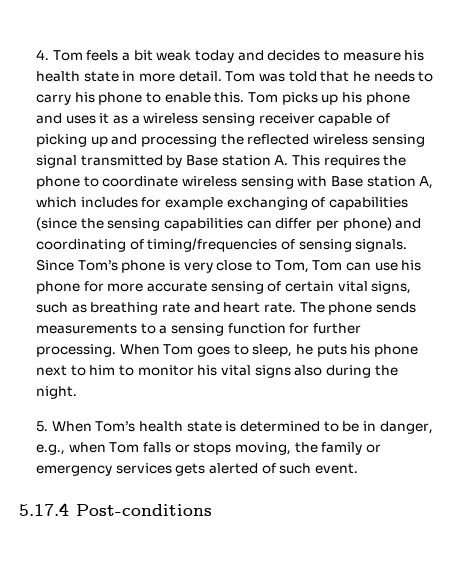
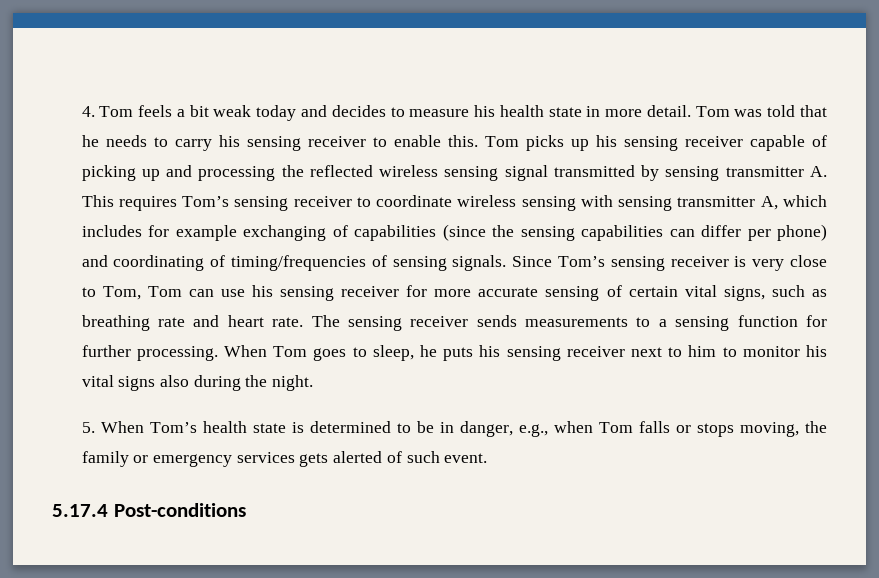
- Tom was told that he needs to carry his phone to enable this.
+ Tom was told that he needs to carry his sensing receiver to enable this.
- Tom picks up his phone and uses it as a wireless sensing receiver capable of picking up and processing the reflected wireless sensing signal transmitted by Base station A. This requires the phone to coordinate wireless sensing with Base station A, which includes for example exchanging of capabilities (since the sensing capabilities can differ per phone) and coordinating of timing/frequencies of sensing signals.
+ Tom picks up his sensing receiver capable of picking up and processing the reflected wireless sensing signal transmitted by sensing transmitter A. This requires Tom’s sensing receiver to coordinate wireless sensing with sensing transmitter A, which includes for example exchanging of capabilities (since the sensing capabilities can differ per phone) and coordinating of timing/frequencies of sensing signals.
- Since Tom’s phone is very close to Tom, Tom can use his phone for more accurate sensing of certain vital signs, such as breathing rate and heart rate.
+ Since Tom’s sensing receiver is very close to Tom, Tom can use his sensing receiver for more accurate sensing of certain vital signs, such as breathing rate and heart rate.
- The phone sends measurements to a sensing function for further processing.
+ The sensing receiver sends measurements to a sensing function for further processing.
- When Tom goes to sleep, he puts his phone next to him to monitor his vital signs also during the night.
+ When Tom goes to sleep, he puts his sensing receiver next to him to monitor his vital signs also during the night.

